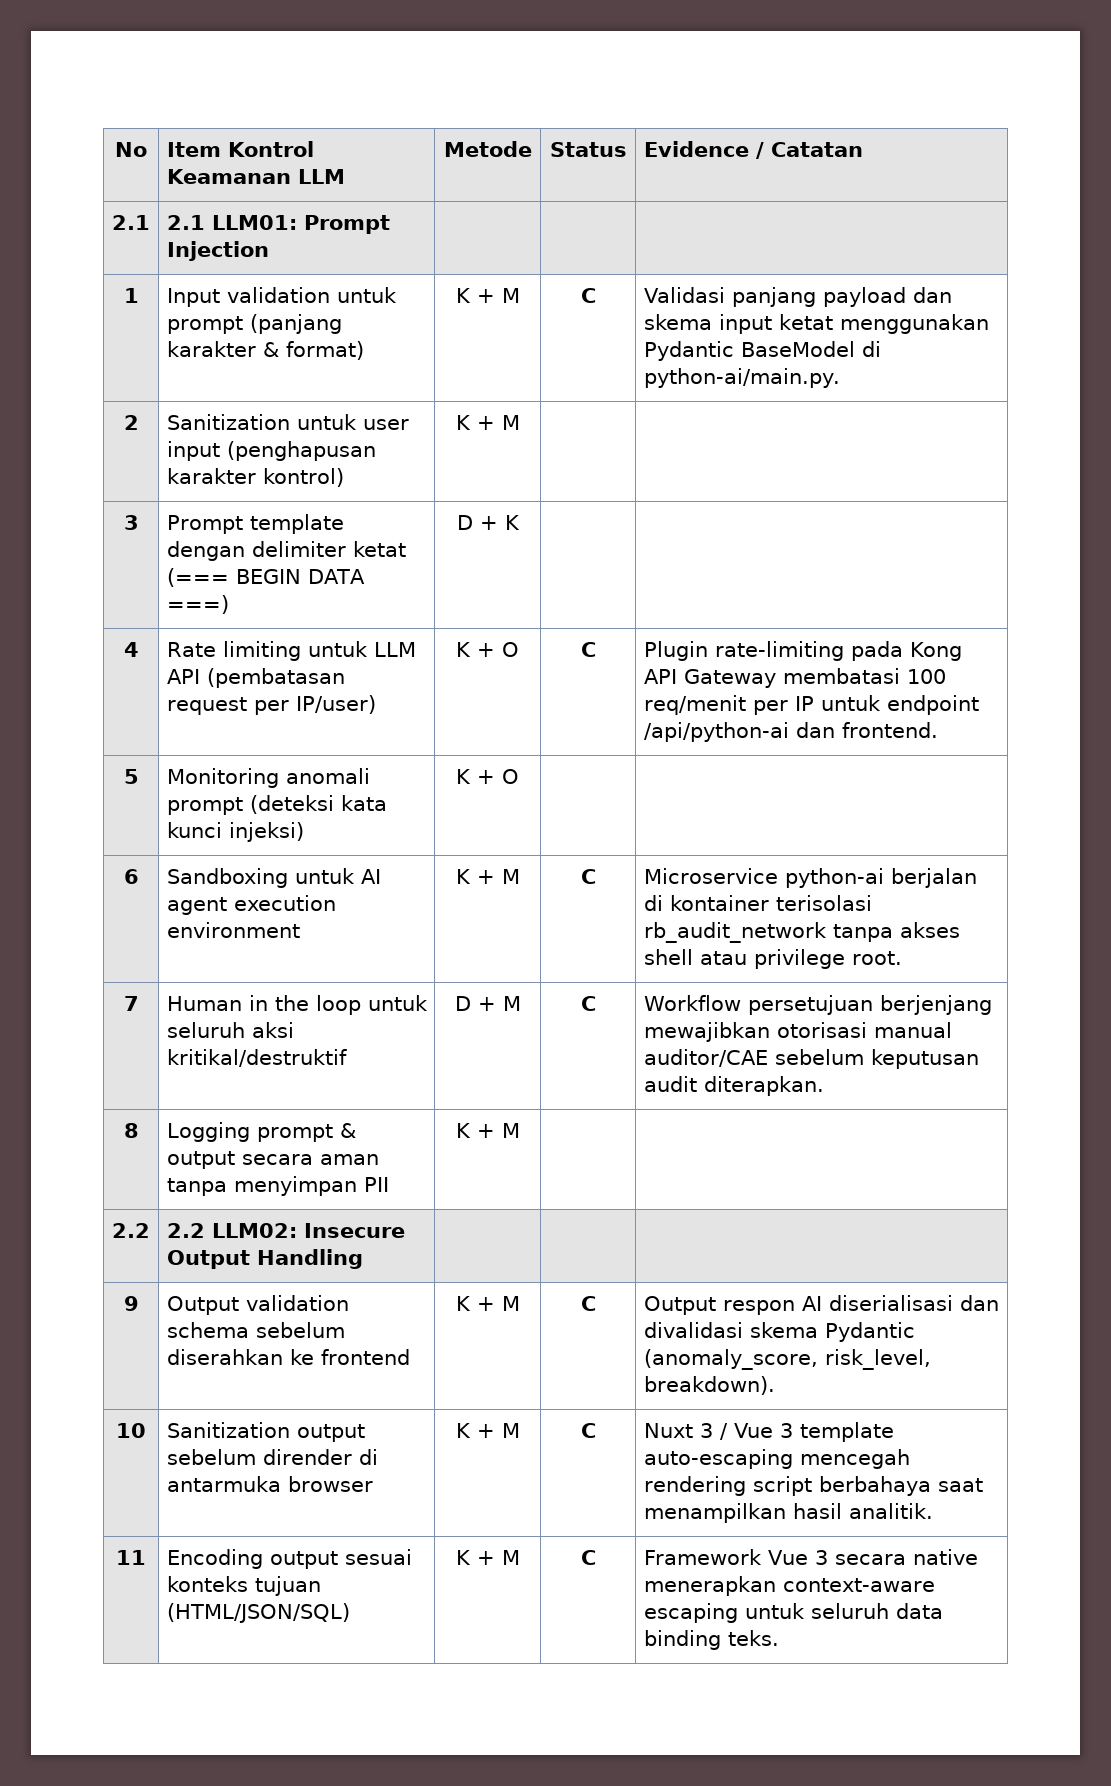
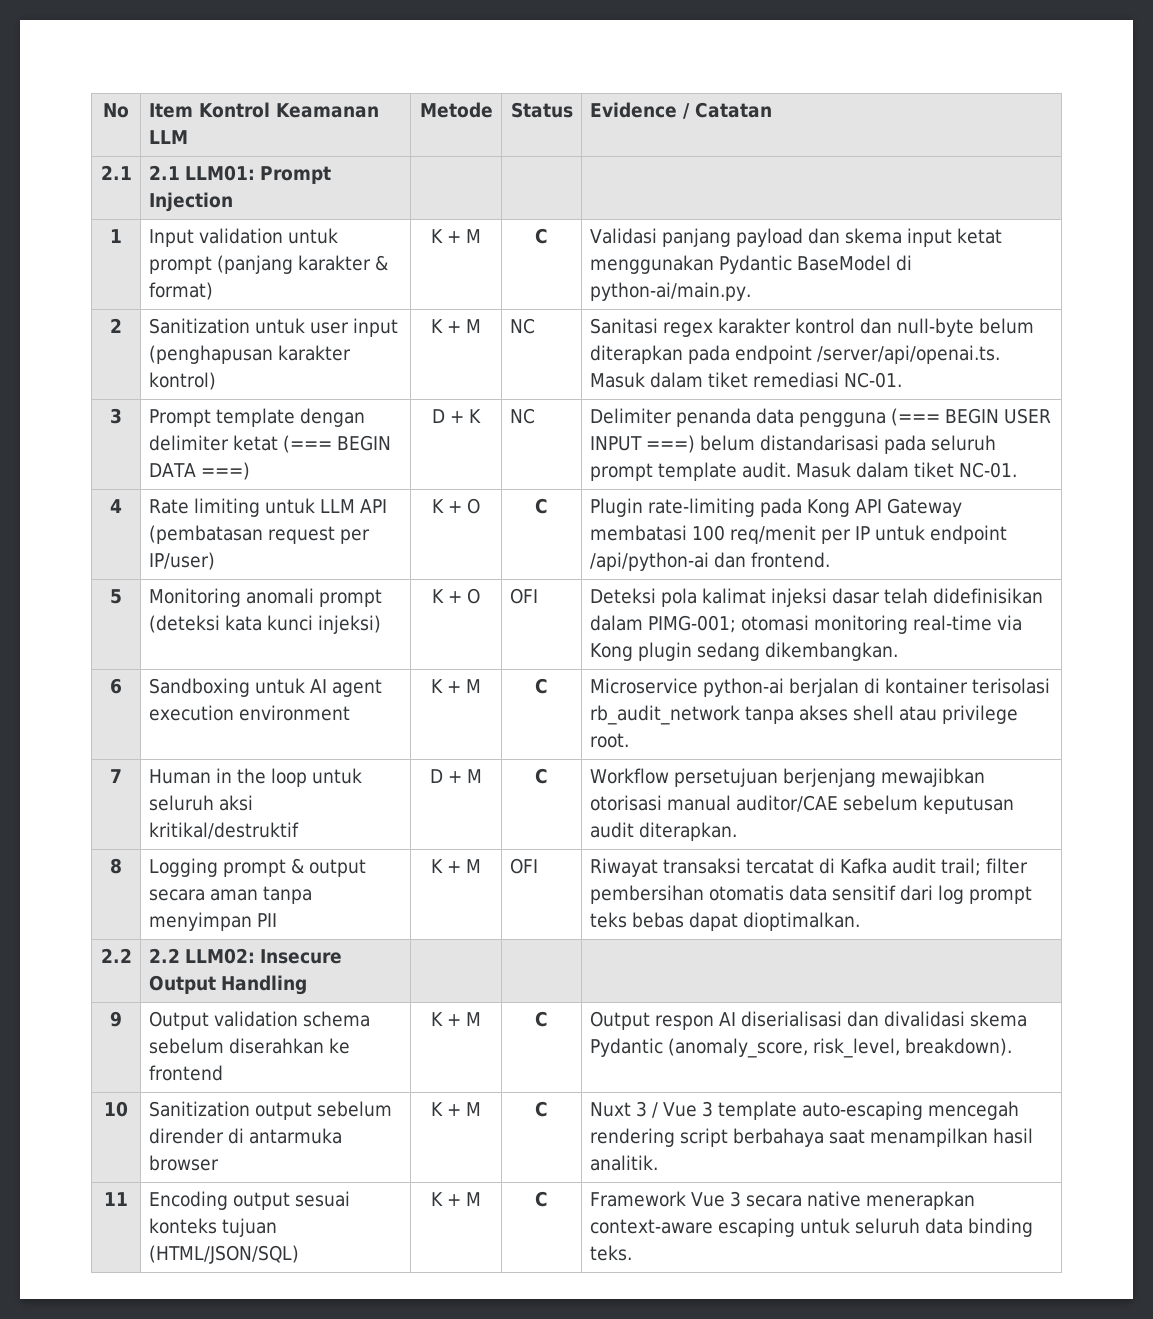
- 2 | Sanitization untuk user input (penghapusan karakter kontrol) | K + M | |
+ 2 | Sanitization untuk user input (penghapusan karakter kontrol) | K + M | NC | Sanitasi regex karakter kontrol dan null-byte belum diterapkan pada endpoint /server/api/openai.ts. Masuk dalam tiket remediasi NC-01.
- 3 | Prompt template dengan delimiter ketat (=== BEGIN DATA ===) | D + K | |
+ 3 | Prompt template dengan delimiter ketat (=== BEGIN DATA ===) | D + K | NC | Delimiter penanda data pengguna (=== BEGIN USER INPUT ===) belum distandarisasi pada seluruh prompt template audit. Masuk dalam tiket NC-01.
- 5 | Monitoring anomali prompt (deteksi kata kunci injeksi) | K + O | |
+ 5 | Monitoring anomali prompt (deteksi kata kunci injeksi) | K + O | OFI | Deteksi pola kalimat injeksi dasar telah didefinisikan dalam PIMG-001; otomasi monitoring real-time via Kong plugin sedang dikembangkan.
- 8 | Logging prompt & output secara aman tanpa menyimpan PII | K + M | |
+ 8 | Logging prompt & output secara aman tanpa menyimpan PII | K + M | OFI | Riwayat transaksi tercatat di Kafka audit trail; filter pembersihan otomatis data sensitif dari log prompt teks bebas dapat dioptimalkan.

